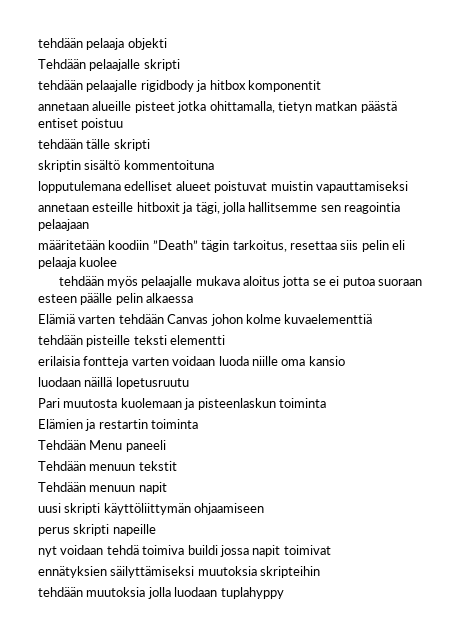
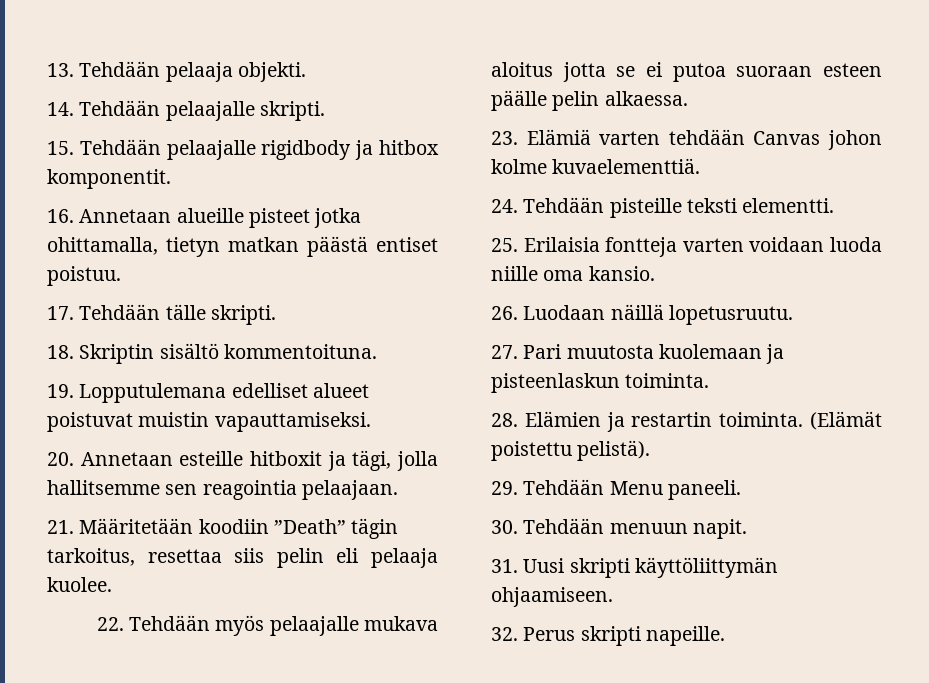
- tehdään pelaaja objekti
- Tehdään pelaajalle skripti
- tehdään pelaajalle rigidbody ja hitbox komponentit
- annetaan alueille pisteet jotka ohittamalla, tietyn matkan päästä entiset poistuu
- tehdään tälle skripti
- skriptin sisältö kommentoituna
- lopputulemana edelliset alueet poistuvat muistin vapauttamiseksi
- annetaan esteille hitboxit ja tägi, jolla hallitsemme sen reagointia pelaajaan
- määritetään koodiin ”Death” tägin tarkoitus, resettaa siis pelin eli pelaaja kuolee
- tehdään myös pelaajalle mukava aloitus jotta se ei putoa suoraan esteen päälle pelin alkaessa
- Elämiä varten tehdään Canvas johon kolme kuvaelementtiä
- tehdään pisteille teksti elementti
- erilaisia fontteja varten voidaan luoda niille oma kansio
- luodaan näillä lopetusruutu
- Pari muutosta kuolemaan ja pisteenlaskun toiminta
- Elämien ja restartin toiminta
- Tehdään Menu paneeli
- Tehdään menuun tekstit
- Tehdään menuun napit
- uusi skripti käyttöliittymän ohjaamiseen
- perus skripti napeille
- nyt voidaan tehdä toimiva buildi jossa napit toimivat
- ennätyksien säilyttämiseksi muutoksia skripteihin
- tehdään muutoksia jolla luodaan tuplahyppy
+ 13. Tehdään pelaaja objekti.
+ 14. Tehdään pelaajalle skripti.
+ 15. Tehdään pelaajalle rigidbody ja hitbox komponentit.
+ 16. Annetaan alueille pisteet jotka ohittamalla, tietyn matkan päästä entiset poistuu.
+ 17. Tehdään tälle skripti.
+ 18. Skriptin sisältö kommentoituna.
+ 19. Lopputulemana edelliset alueet poistuvat muistin vapauttamiseksi.
+ 20. Annetaan esteille hitboxit ja tägi, jolla hallitsemme sen reagointia pelaajaan.
+ 21. Määritetään koodiin ”Death” tägin tarkoitus, resettaa siis pelin eli pelaaja kuolee.
+ 22. Tehdään myös pelaajalle mukava aloitus jotta se ei putoa suoraan esteen päälle pelin alkaessa.
+ 23. Elämiä varten tehdään Canvas johon kolme kuvaelementtiä.
+ 24. Tehdään pisteille teksti elementti.
+ 25. Erilaisia fontteja varten voidaan luoda niille oma kansio.
+ 26. Luodaan näillä lopetusruutu.
+ 27. Pari muutosta kuolemaan ja pisteenlaskun toiminta.
+ 28. Elämien ja restartin toiminta. (Elämät poistettu pelistä).
+ 29. Tehdään Menu paneeli.
+ 30. Tehdään menuun napit.
+ 31. Uusi skripti käyttöliittymän ohjaamiseen.
+ 32. Perus skripti napeille.

